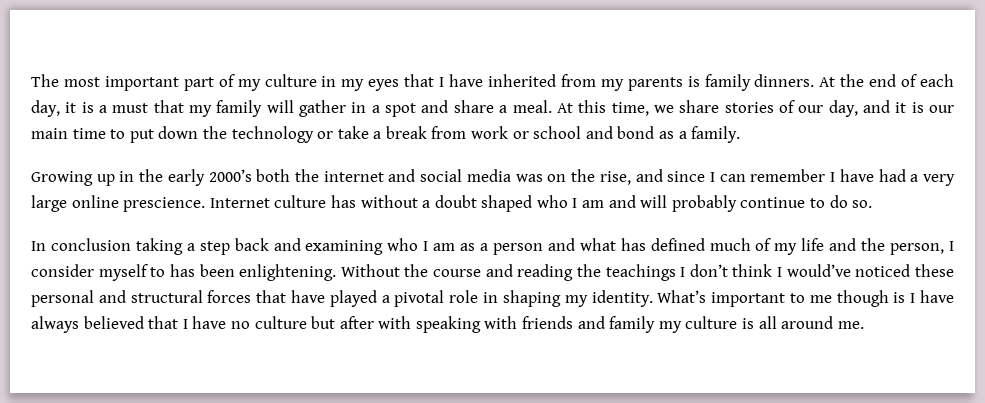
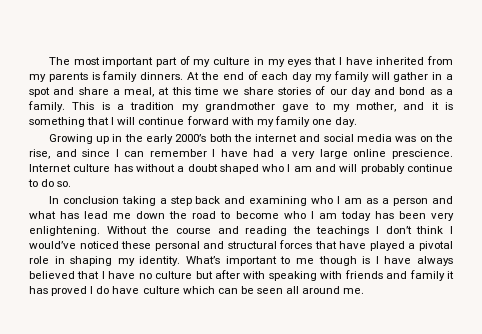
- At the end of each day, it is a must that my family will gather in a spot and share a meal. At this time, we share stories of our day, and it is our main time to put down the technology or take a break from work or school and bond as a family.
+ At the end of each day my family will gather in a spot and share a meal, at this time we share stories of our day and bond as a family. This is a tradition my grandmother gave to my mother, and it is something that I will continue forward with my family one day.
- In conclusion taking a step back and examining who I am as a person and what has defined much of my life and the person, I consider myself to has been enlightening.
+ In conclusion taking a step back and examining who I am as a person and what has lead me down the road to become who I am today has been very enlightening.
- What’s important to me though is I have always believed that I have no culture but after with speaking with friends and family my culture is all around me.
+ What’s important to me though is I have always believed that I have no culture but after with speaking with friends and family it has proved I do have culture which can be seen all around me.

